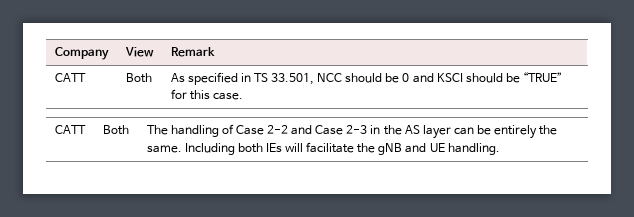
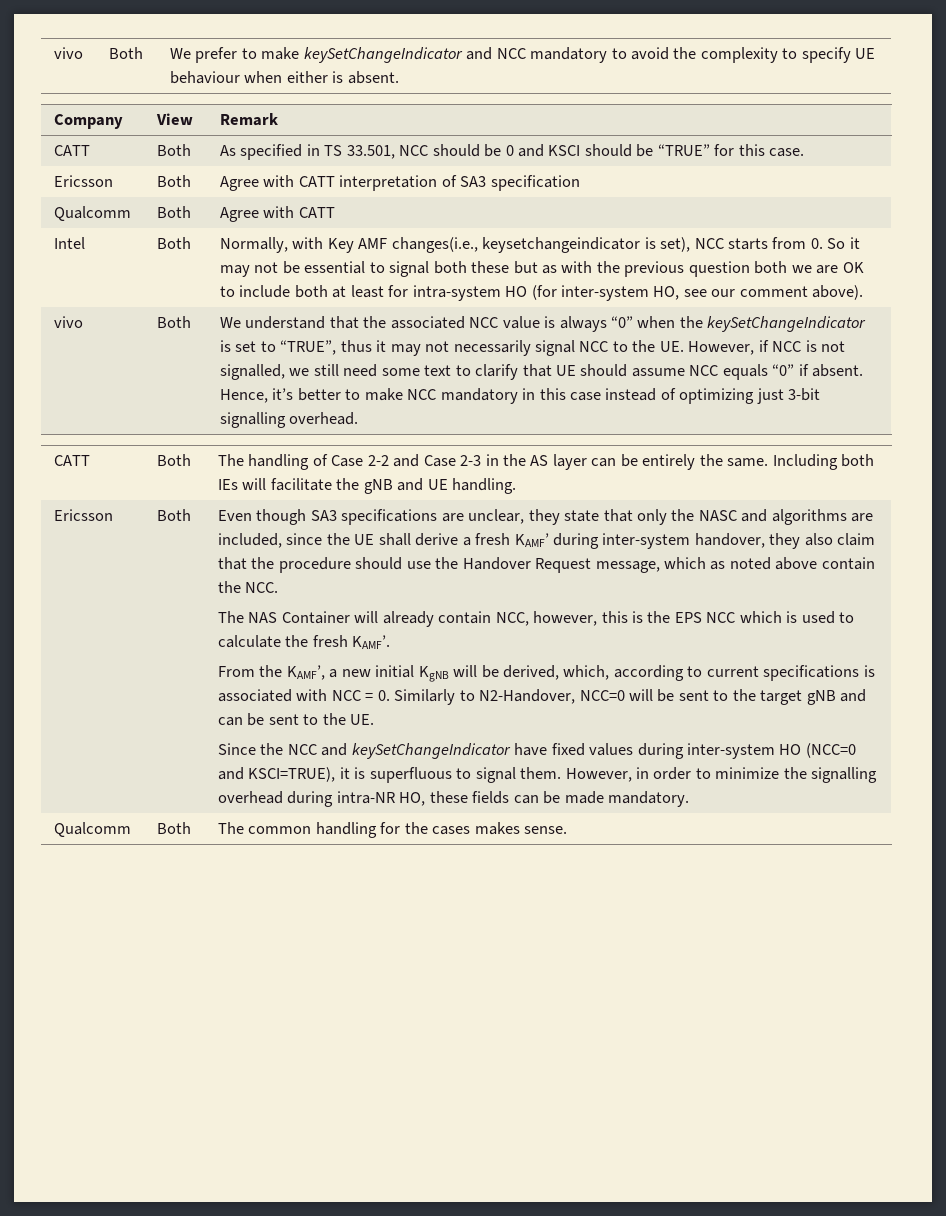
+ vivo | Both | We prefer to make keySetChangeIndicator and NCC mandatory to avoid the complexity to specify UE behaviour when either is absent.
+ Ericsson | Both | Agree with CATT interpretation of SA3 specification
+ Qualcomm | Both | Agree with CATT
+ Intel | Both | Normally, with Key AMF changes(i.e., keysetchangeindicator is set), NCC starts from 0. So it may not be essential to signal both these but as with the previous question both we are OK to include both at least for intra-system HO (for inter-system HO, see our comment above).
+ vivo | Both | We understand that the associated NCC value is always “0” when the keySetChangeIndicator is set to “TRUE”, thus it may not necessarily signal NCC to the UE. However, if NCC is not signalled, we still need some text to clarify that UE should assume NCC equals “0” if absent. Hence, it’s better to make NCC mandatory in this case instead of optimizing just 3-bit signalling overhead.
+ Ericsson | Both | Even though SA3 specifications are unclear, they state that only the NASC and algorithms are included, since the UE shall derive a fresh KAMF’ during inter-system handover, they also claim that the procedure should use the Handover Request message, which as noted above contain the NCC.
+ The NAS Container will already contain NCC, however, this is the EPS NCC which is used to calculate the fresh KAMF’.
+ From the KAMF’, a new initial KgNB will be derived, which, according to current specifications is associated with NCC = 0. Similarly to N2-Handover, NCC=0 will be sent to the target gNB and can be sent to the UE.
+ Since the NCC and keySetChangeIndicator have fixed values during inter-system HO (NCC=0 and KSCI=TRUE), it is superfluous to signal them. However, in order to minimize the signalling overhead during intra-NR HO, these fields can be made mandatory.
+ Qualcomm | Both | The common handling for the cases makes sense.

